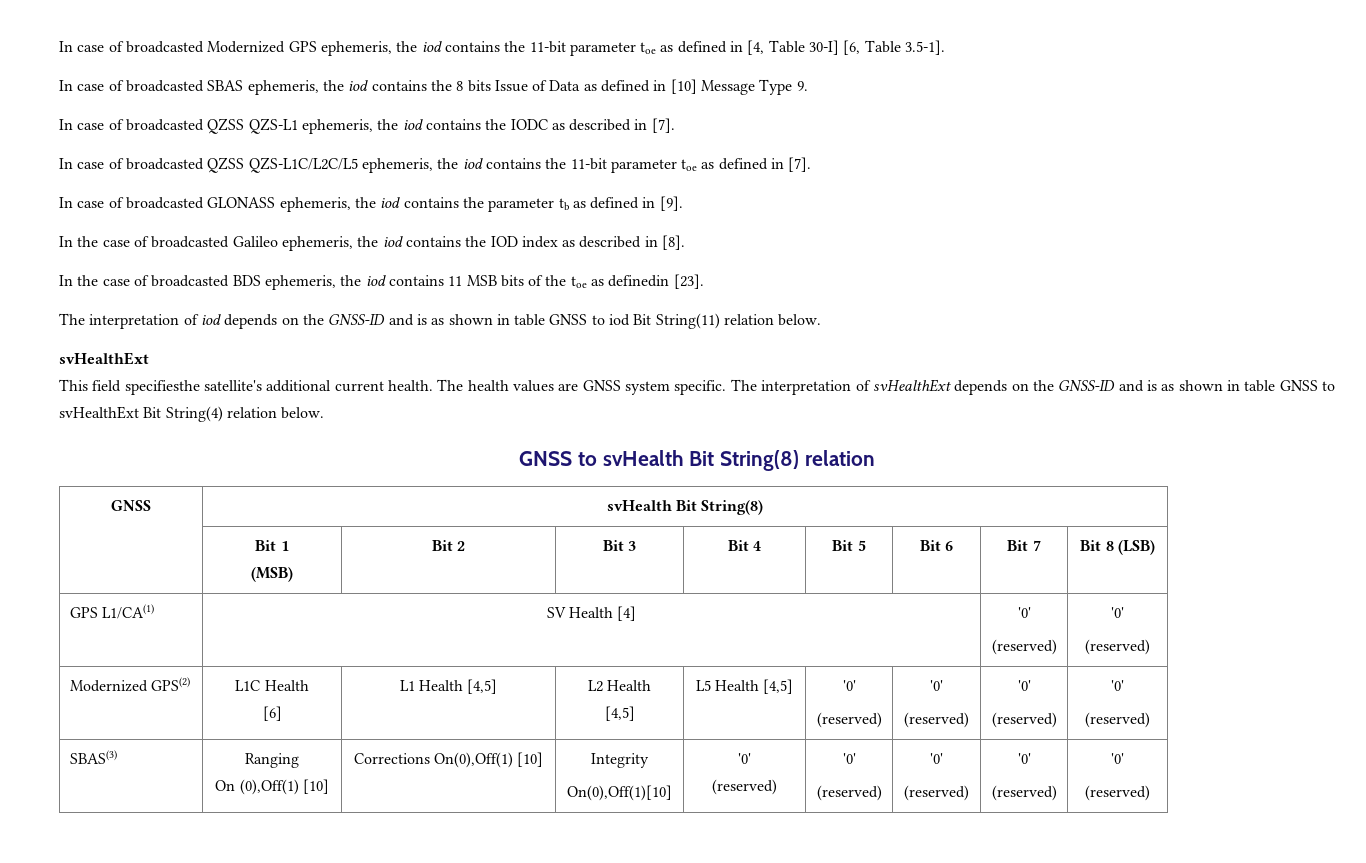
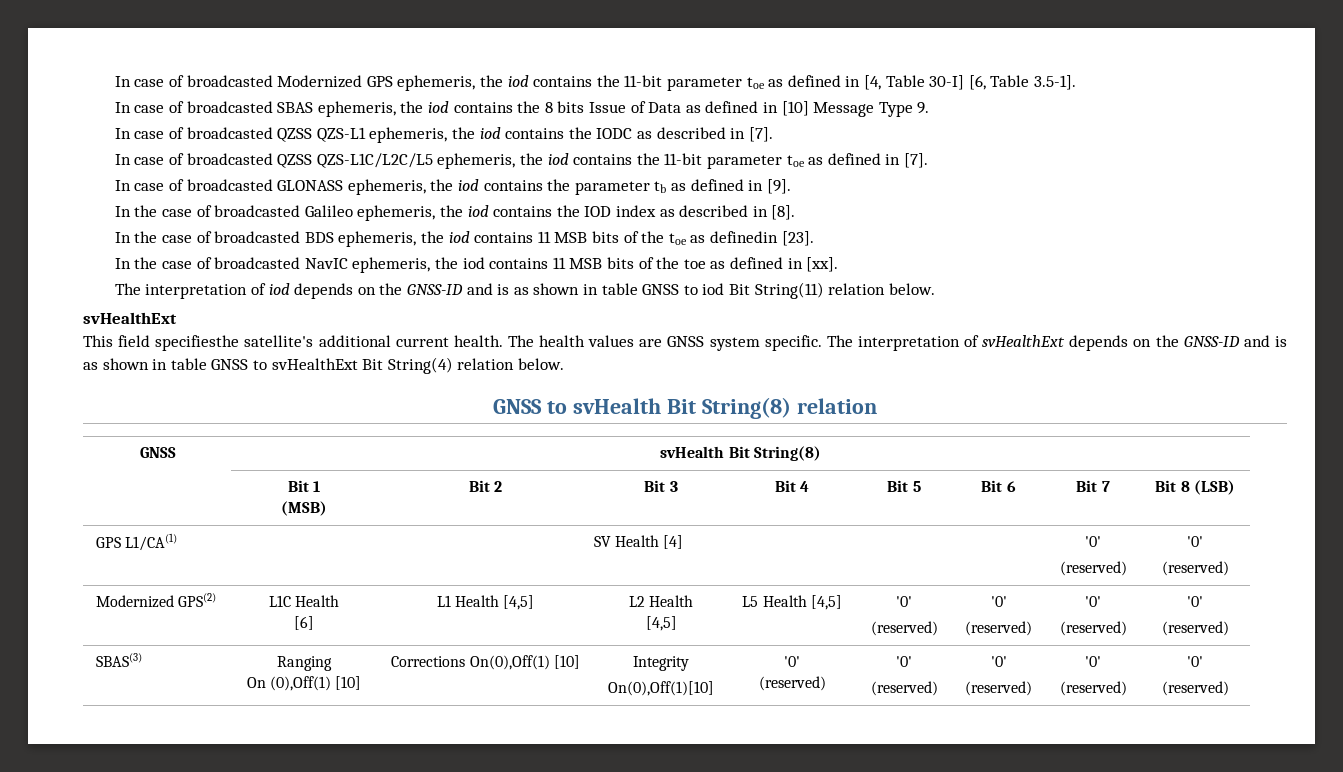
+ In the case of broadcasted NavIC ephemeris, the iod contains 11 MSB bits of the toe as defined in [xx].

